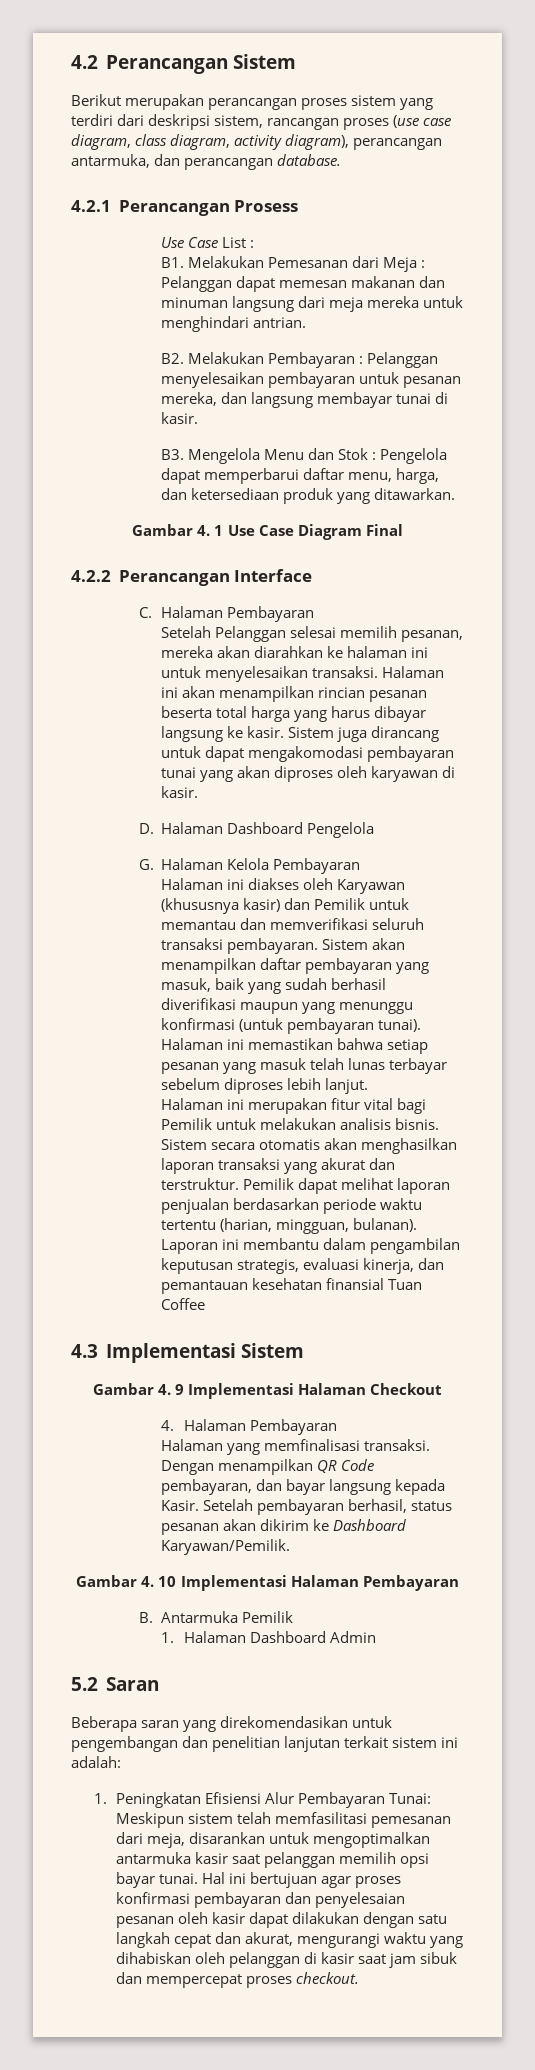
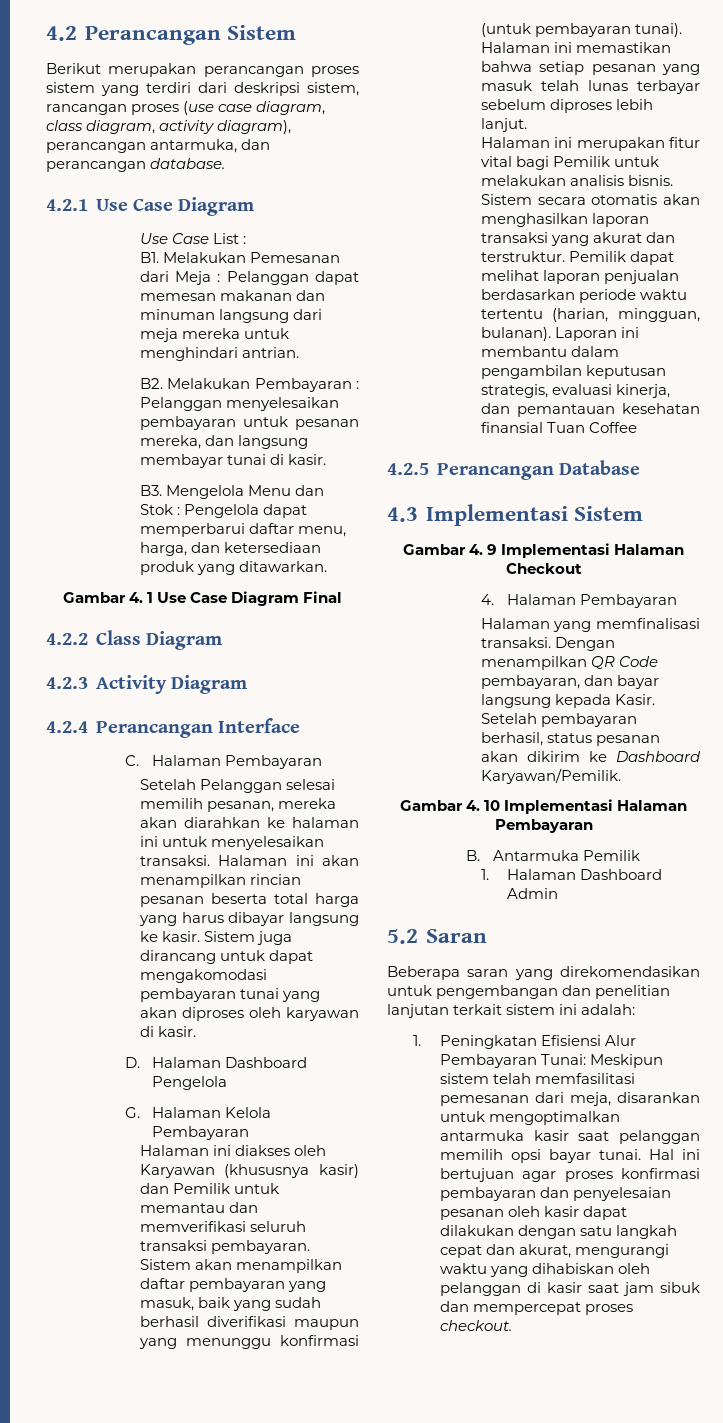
- 4.2.1 Perancangan Prosess
+ 4.2.1 Use Case Diagram
- 4.2.2 Perancangan Interface
+ 4.2.2 Class Diagram
+ 4.2.3 Activity Diagram
+ 4.2.4 Perancangan Interface
+ 4.2.5 Perancangan Database

